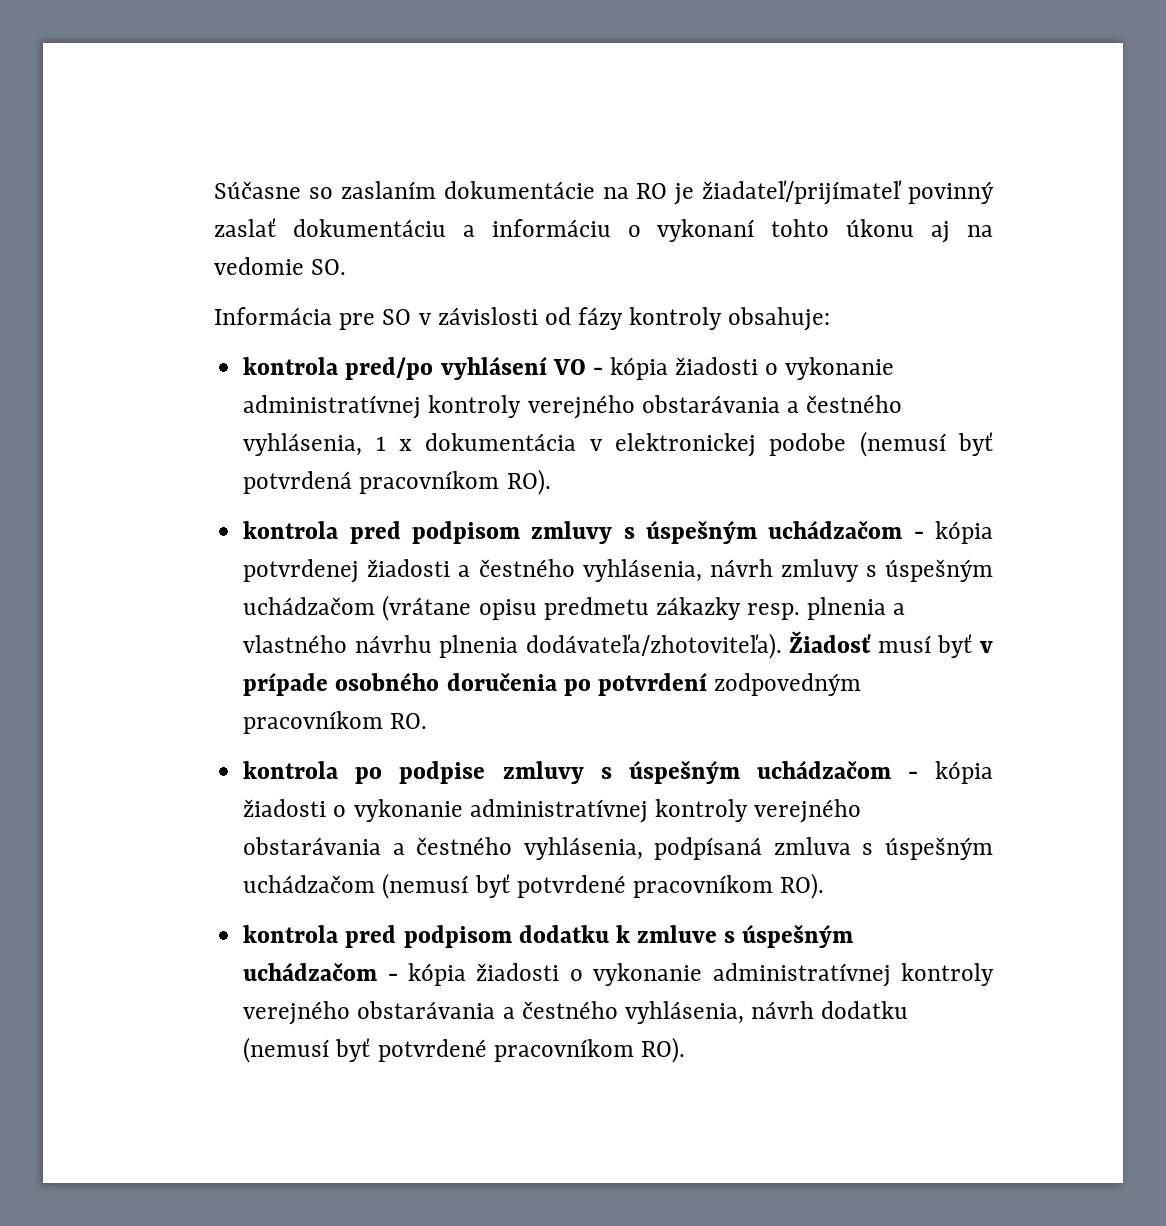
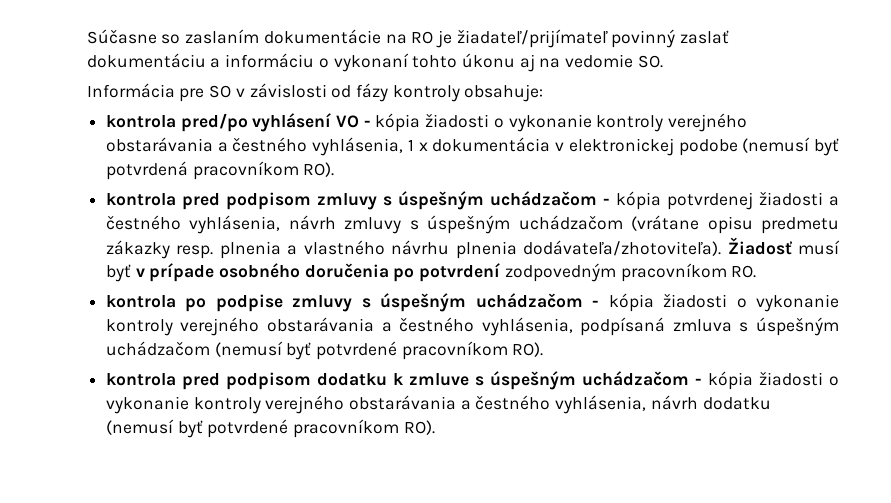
- kontrola pred/po vyhlásení VO - kópia žiadosti o vykonanie administratívnej kontroly verejného obstarávania a čestného vyhlásenia, 1 x dokumentácia v elektronickej podobe (nemusí byť potvrdená pracovníkom RO).
+ kontrola pred/po vyhlásení VO - kópia žiadosti o vykonanie kontroly verejného obstarávania a čestného vyhlásenia, 1 x dokumentácia v elektronickej podobe (nemusí byť potvrdená pracovníkom RO).
- kontrola po podpise zmluvy s úspešným uchádzačom - kópia žiadosti o vykonanie administratívnej kontroly verejného obstarávania a čestného vyhlásenia, podpísaná zmluva s úspešným uchádzačom (nemusí byť potvrdené pracovníkom RO).
+ kontrola po podpise zmluvy s úspešným uchádzačom - kópia žiadosti o vykonanie kontroly verejného obstarávania a čestného vyhlásenia, podpísaná zmluva s úspešným uchádzačom (nemusí byť potvrdené pracovníkom RO).
- kontrola pred podpisom dodatku k zmluve s úspešným uchádzačom - kópia žiadosti o vykonanie administratívnej kontroly verejného obstarávania a čestného vyhlásenia, návrh dodatku (nemusí byť potvrdené pracovníkom RO).
+ kontrola pred podpisom dodatku k zmluve s úspešným uchádzačom - kópia žiadosti o vykonanie kontroly verejného obstarávania a čestného vyhlásenia, návrh dodatku (nemusí byť potvrdené pracovníkom RO).

